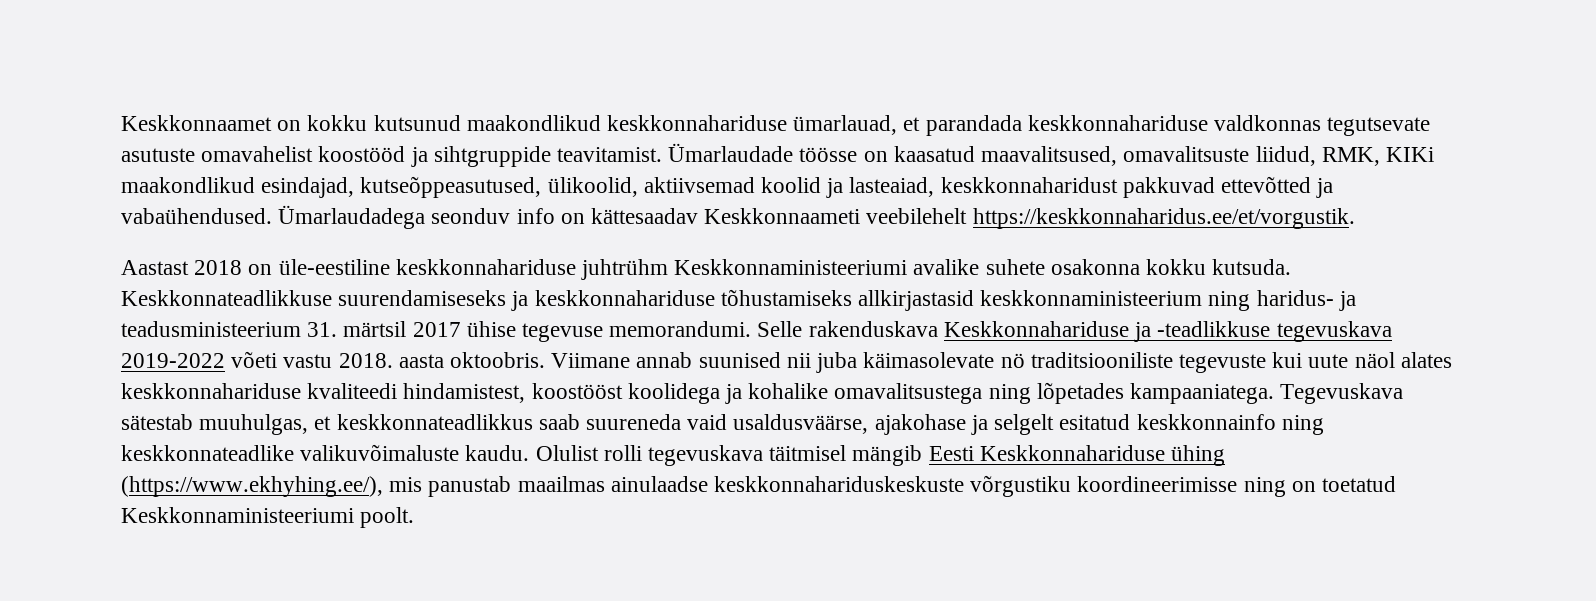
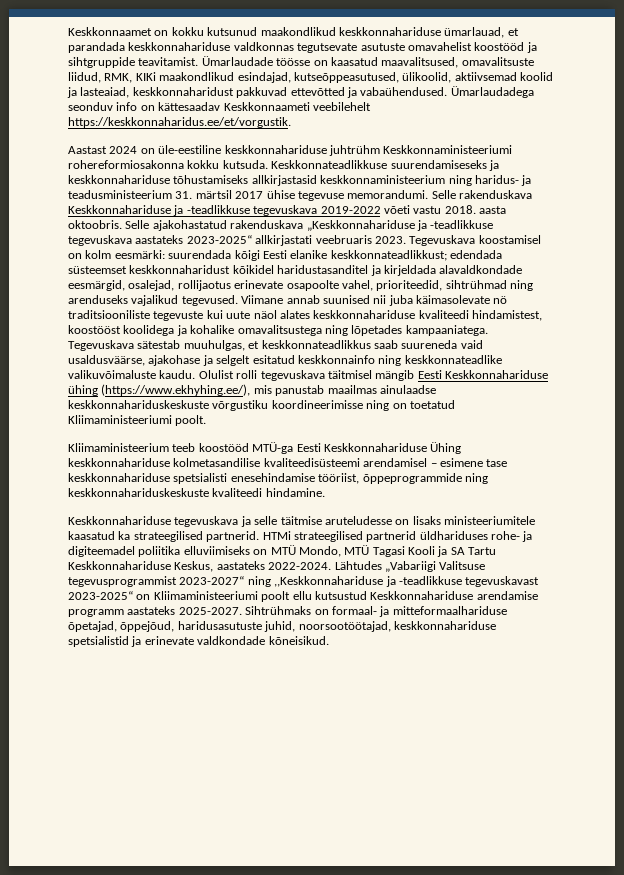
- Aastast 2018 on üle-eestiline keskkonnahariduse juhtrühm Keskkonnaministeeriumi avalike suhete osakonna kokku kutsuda.
+ Aastast 2024 on üle-eestiline keskkonnahariduse juhtrühm Keskkonnaministeeriumi rohereformiosakonna kokku kutsuda.
+ Selle ajakohastatud rakenduskava „Keskkonnahariduse ja -teadlikkuse tegevuskava aastateks 2023-2025“ allkirjastati veebruaris 2023. Tegevuskava koostamisel on kolm eesmärki: suurendada kõigi Eesti elanike keskkonnateadlikkust; edendada süsteemset keskkonnaharidust kõikidel haridustasanditel ja kirjeldada alavaldkondade eesmärgid, osalejad, rollijaotus erinevate osapoolte vahel, prioriteedid, sihtrühmad ning arenduseks vajalikud tegevused.
- Olulist rolli tegevuskava täitmisel mängib Eesti Keskkonnahariduse ühing (https://www.ekhyhing.ee/), mis panustab maailmas ainulaadse keskkonnahariduskeskuste võrgustiku koordineerimisse ning on toetatud Keskkonnaministeeriumi poolt.
+ Olulist rolli tegevuskava täitmisel mängib Eesti Keskkonnahariduse ühing (https://www.ekhyhing.ee/), mis panustab maailmas ainulaadse keskkonnahariduskeskuste võrgustiku koordineerimisse ning on toetatud Kliimaministeeriumi poolt.
+ Kliimaministeerium teeb koostööd MTÜ-ga Eesti Keskkonnahariduse Ühing keskkonnahariduse kolmetasandilise kvaliteedisüsteemi arendamisel – esimene tase keskkonnahariduse spetsialisti enesehindamise tööriist, õppeprogrammide ning keskkonnahariduskeskuste kvaliteedi hindamine.
+ Keskkonnahariduse tegevuskava ja selle täitmise aruteludesse on lisaks ministeeriumitele kaasatud ka strateegilised partnerid. HTMi strateegilised partnerid üldhariduses rohe- ja digiteemadel poliitika elluviimiseks on MTÜ Mondo, MTÜ Tagasi Kooli ja SA Tartu Keskkonnahariduse Keskus, aastateks 2022-2024. Lähtudes „Vabariigi Valitsuse tegevusprogrammist 2023-2027“ ning ,,Keskkonnahariduse ja -teadlikkuse tegevuskavast 2023-2025“ on Kliimaministeeriumi poolt ellu kutsustud Keskkonnahariduse arendamise programm aastateks 2025-2027. Sihtrühmaks on formaal- ja mitteformaalhariduse õpetajad, õppejõud, haridusasutuste juhid, noorsootöötajad, keskkonnahariduse spetsialistid ja erinevate valdkondade kõneisikud.

